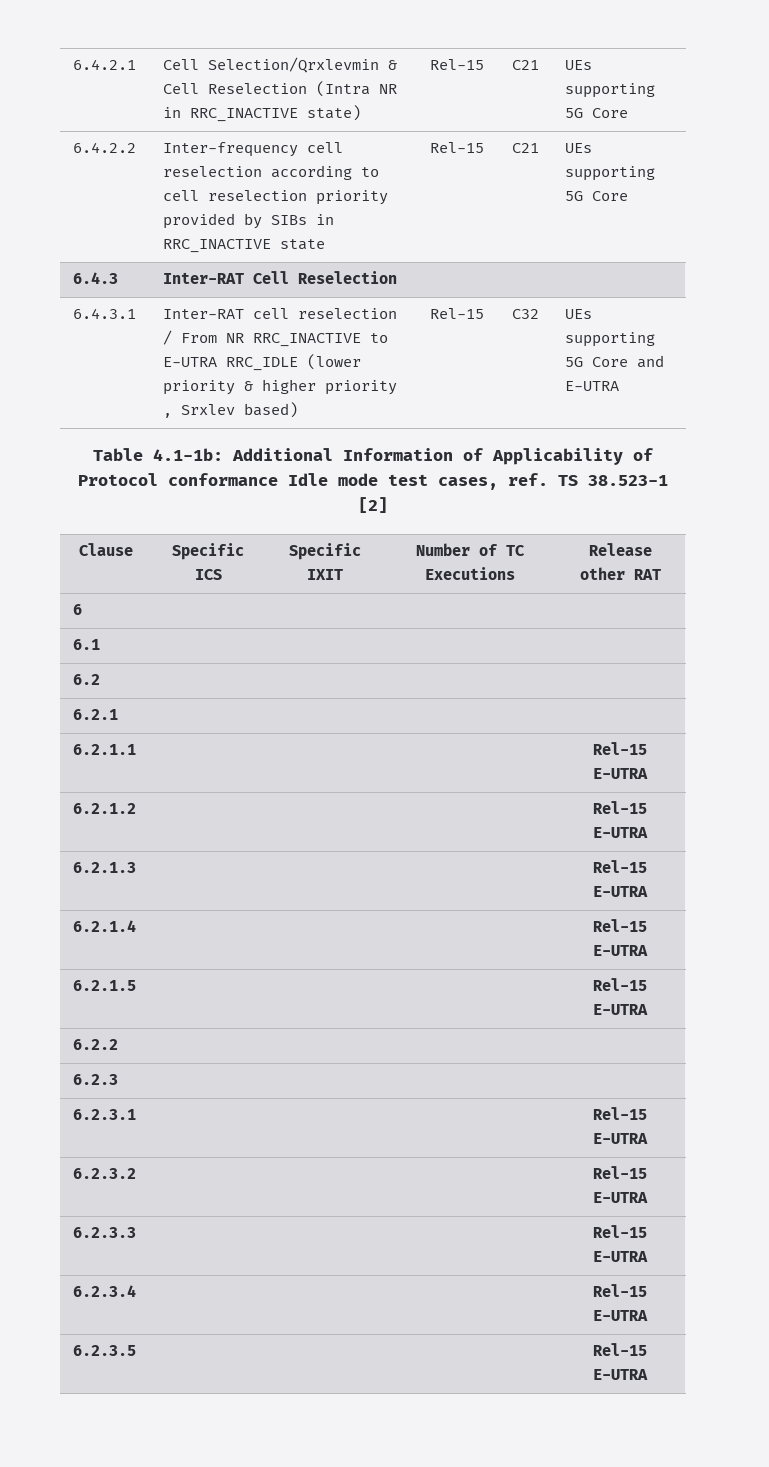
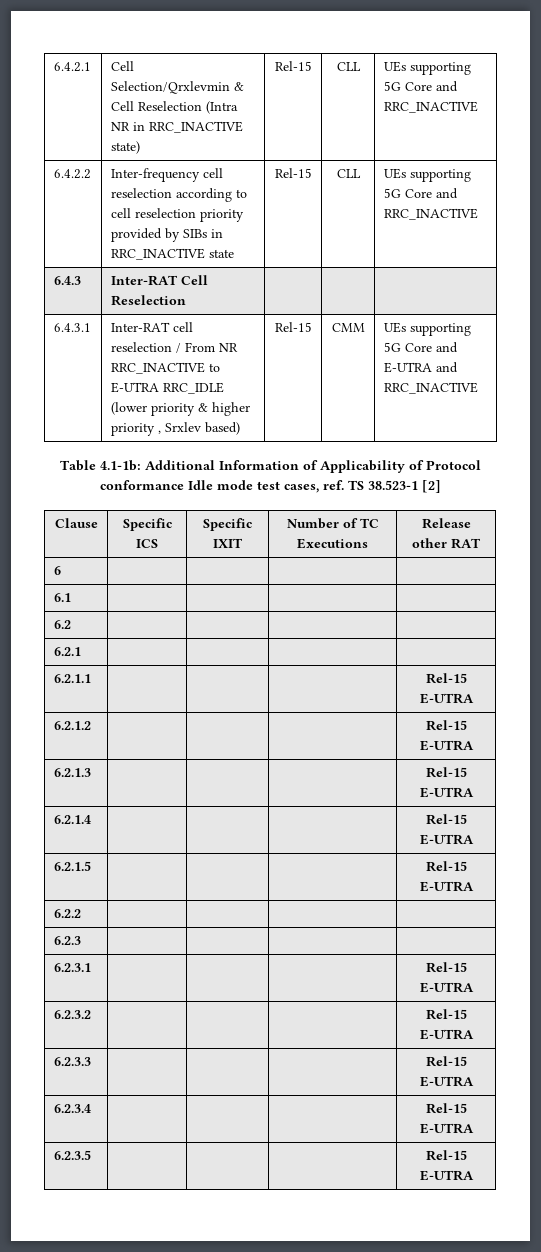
- 6.4.2.1 | Cell Selection/Qrxlevmin & Cell Reselection (Intra NR in RRC_INACTIVE state) | Rel-15 | C21 | UEs supporting 5G Core
+ 6.4.2.1 | Cell Selection/Qrxlevmin & Cell Reselection (Intra NR in RRC_INACTIVE state) | Rel-15 | CLL | UEs supporting 5G Core and RRC_INACTIVE
- 6.4.2.2 | Inter-frequency cell reselection according to cell reselection priority provided by SIBs in RRC_INACTIVE state | Rel-15 | C21 | UEs supporting 5G Core
+ 6.4.2.2 | Inter-frequency cell reselection according to cell reselection priority provided by SIBs in RRC_INACTIVE state | Rel-15 | CLL | UEs supporting 5G Core and RRC_INACTIVE
- 6.4.3.1 | Inter-RAT cell reselection / From NR RRC_INACTIVE to E-UTRA RRC_IDLE (lower priority & higher priority , Srxlev based) | Rel-15 | C32 | UEs supporting 5G Core and E-UTRA
+ 6.4.3.1 | Inter-RAT cell reselection / From NR RRC_INACTIVE to E-UTRA RRC_IDLE (lower priority & higher priority , Srxlev based) | Rel-15 | CMM | UEs supporting 5G Core and E-UTRA and RRC_INACTIVE

